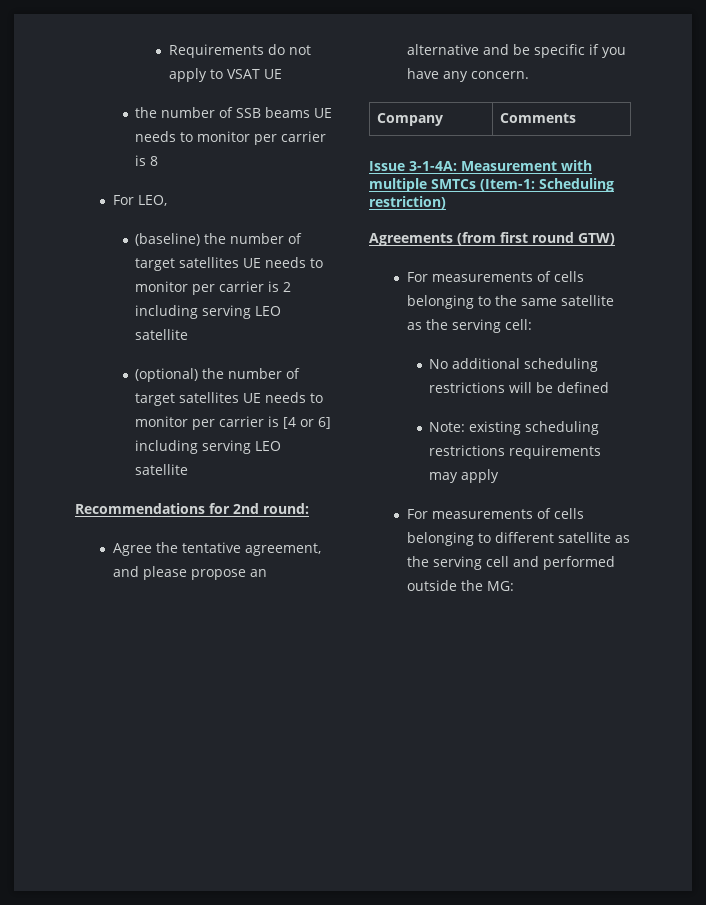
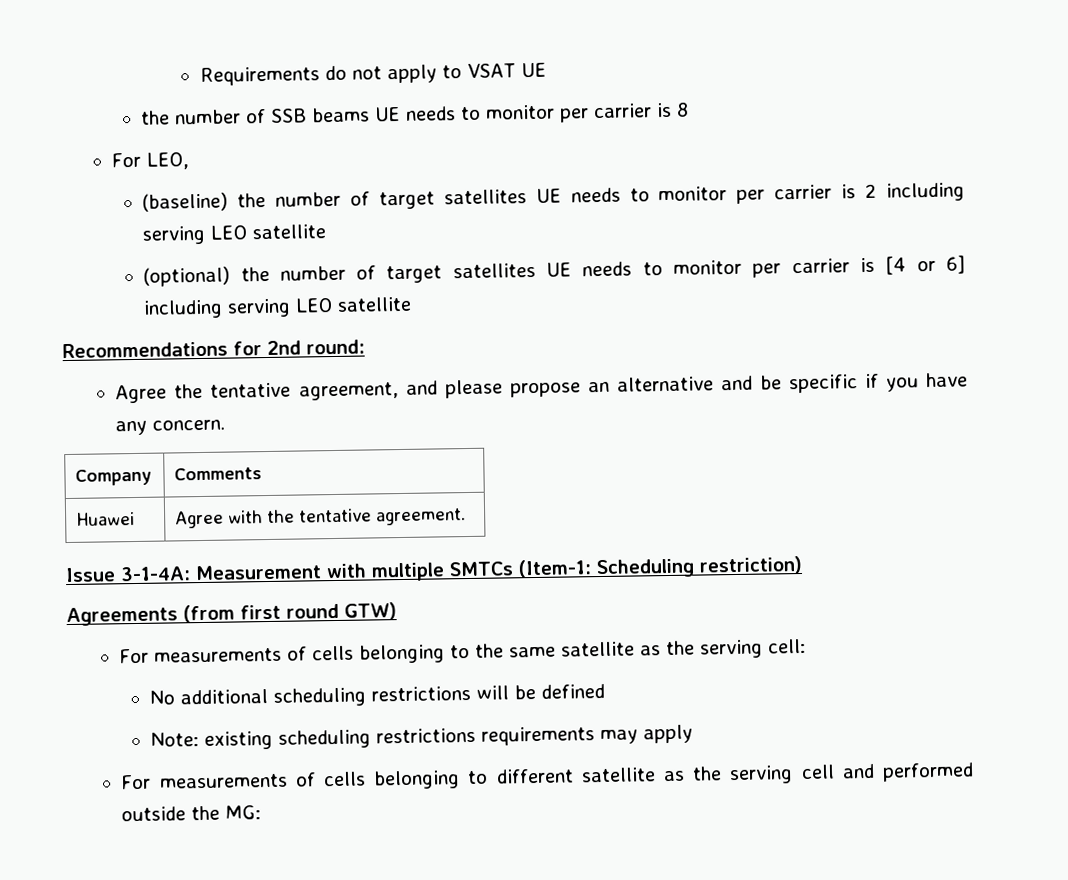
+ Huawei | Agree with the tentative agreement.

